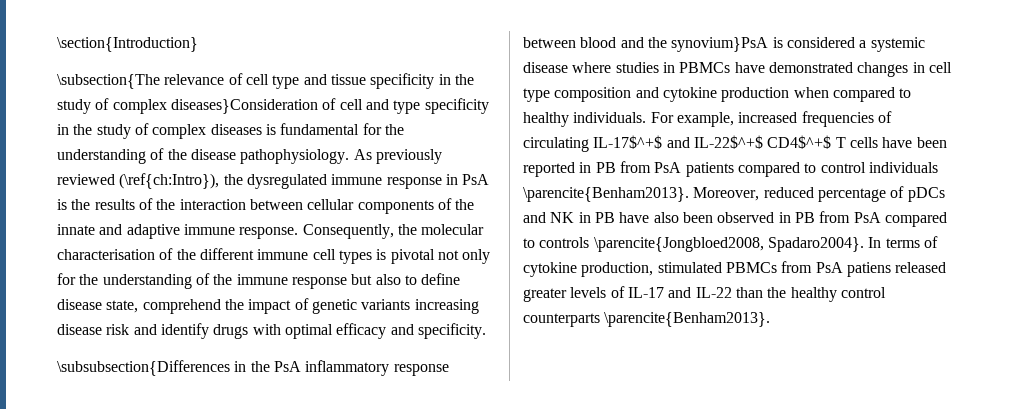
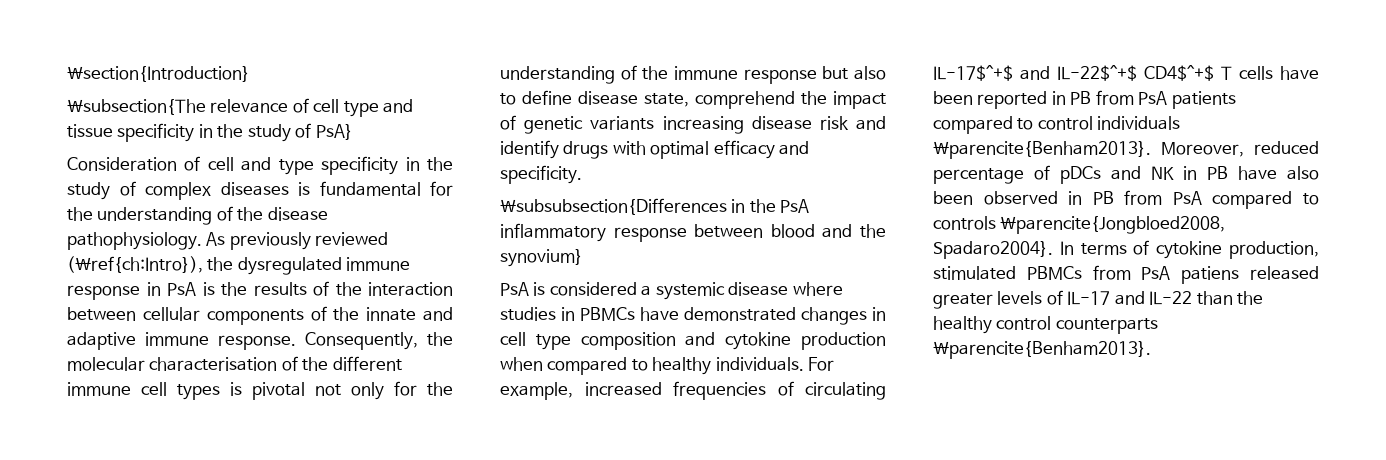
- \subsection{The relevance of cell type and tissue specificity in the study of complex diseases}Consideration of cell and type specificity in the study of complex diseases is fundamental for the understanding of the disease pathophysiology.
+ \subsection{The relevance of cell type and tissue specificity in the study of PsA}
+ Consideration of cell and type specificity in the study of complex diseases is fundamental for the understanding of the disease pathophysiology.
- \subsubsection{Differences in the PsA inflammatory response between blood and the synovium}PsA is considered a systemic disease where studies in PBMCs have demonstrated changes in cell type composition and cytokine production when compared to healthy individuals.
+ \subsubsection{Differences in the PsA inflammatory response between blood and the synovium}
+ PsA is considered a systemic disease where studies in PBMCs have demonstrated changes in cell type composition and cytokine production when compared to healthy individuals.

